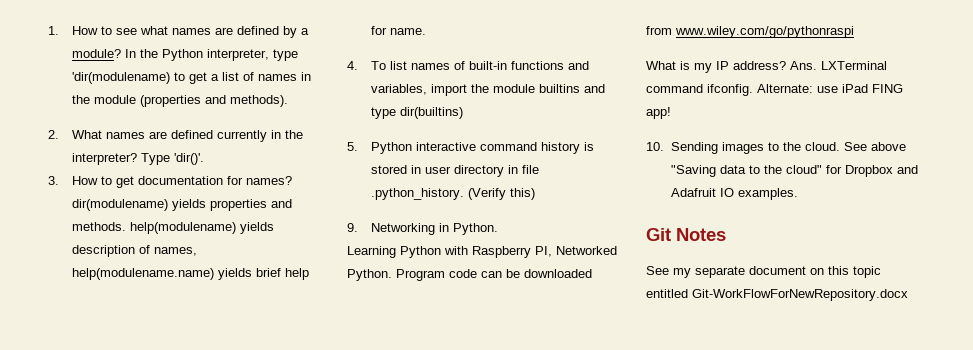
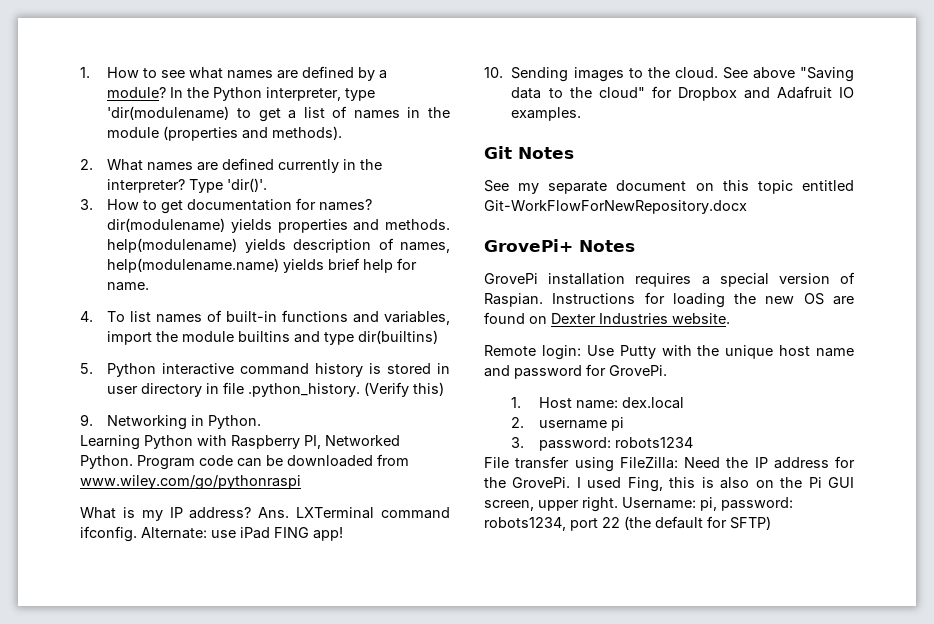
+ GrovePi+ Notes
+ GrovePi installation requires a special version of Raspian. Instructions for loading the new OS are found on Dexter Industries website.
+ Remote login: Use Putty with the unique host name and password for GrovePi.
+ 1. Host name: dex.local
+ 2. username pi
+ 3. password: robots1234
+ File transfer using FileZilla: Need the IP address for the GrovePi. I used Fing, this is also on the Pi GUI screen, upper right. Username: pi, password: robots1234, port 22 (the default for SFTP)

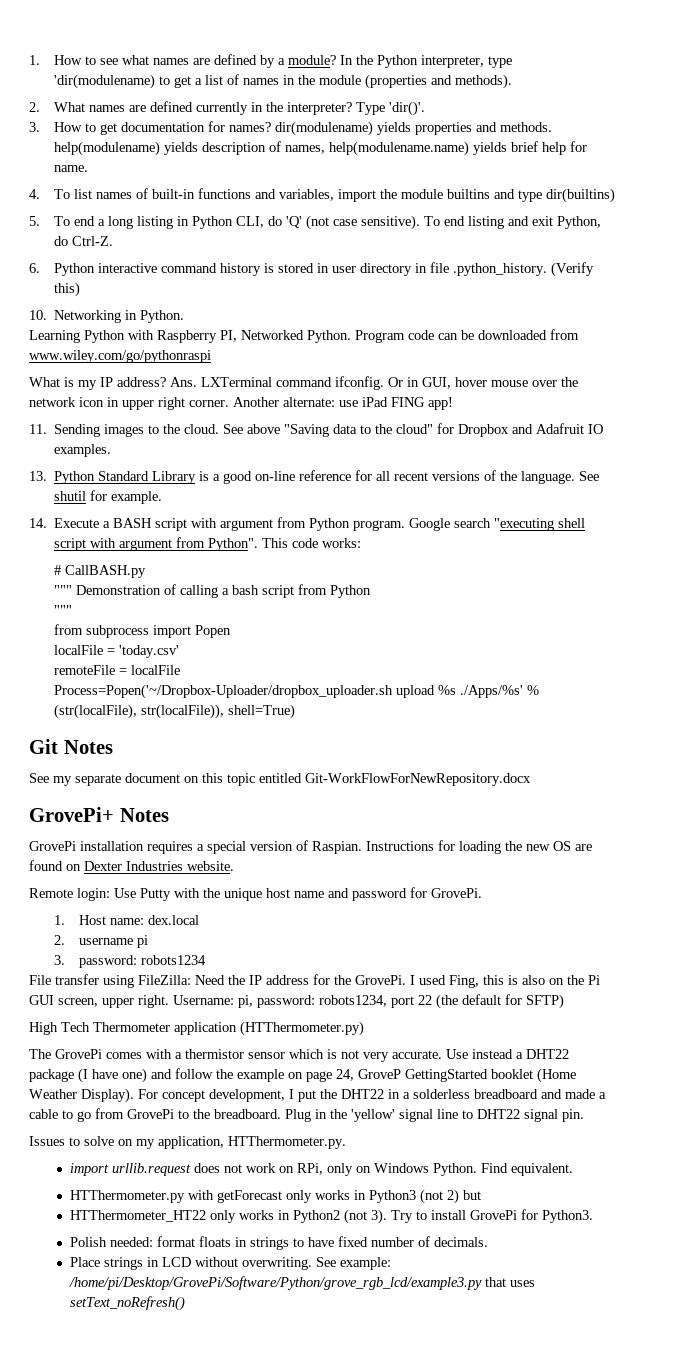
- 5. Python interactive command history is stored in user directory in file .python_history. (Verify this)
+ 5. To end a long listing in Python CLI, do 'Q' (not case sensitive). To end listing and exit Python, do Ctrl-Z.
+ 6. Python interactive command history is stored in user directory in file .python_history. (Verify this)
- 9. Networking in Python.
+ 10. Networking in Python.
- Alternate: use iPad FING app!
+ Or in GUI, hover mouse over the network icon in upper right corner. Another alternate: use iPad FING app!
- 10. Sending images to the cloud.
+ 11. Sending images to the cloud.
+ 13. Python Standard Library is a good on-line reference for all recent versions of the language. See shutil for example.
+ 14. Execute a BASH script with argument from Python program. Google search "executing shell script with argument from Python". This code works:
+ # CallBASH.py
+ """ Demonstration of calling a bash script from Python
+ """
+ from subprocess import Popen
+ localFile = 'today.csv'
+ remoteFile = localFile
+ Process=Popen('~/Dropbox-Uploader/dropbox_uploader.sh upload %s ./Apps/%s' % (str(localFile), str(localFile)), shell=True)
+ High Tech Thermometer application (HTThermometer.py)
+ The GrovePi comes with a thermistor sensor which is not very accurate. Use instead a DHT22 package (I have one) and follow the example on page 24, GroveP GettingStarted booklet (Home Weather Display). For concept development, I put the DHT22 in a solderless breadboard and made a cable to go from GrovePi to the breadboard. Plug in the 'yellow' signal line to DHT22 signal pin.
+ Issues to solve on my application, HTThermometer.py.
+ import urllib.request does not work on RPi, only on Windows Python. Find equivalent.
+ HTThermometer.py with getForecast only works in Python3 (not 2) but
+ HTThermometer_HT22 only works in Python2 (not 3). Try to install GrovePi for Python3.
+ Polish needed: format floats in strings to have fixed number of decimals.
+ Place strings in LCD without overwriting. See example: /home/pi/Desktop/GrovePi/Software/Python/grove_rgb_lcd/example3.py that uses setText_noRefresh()

